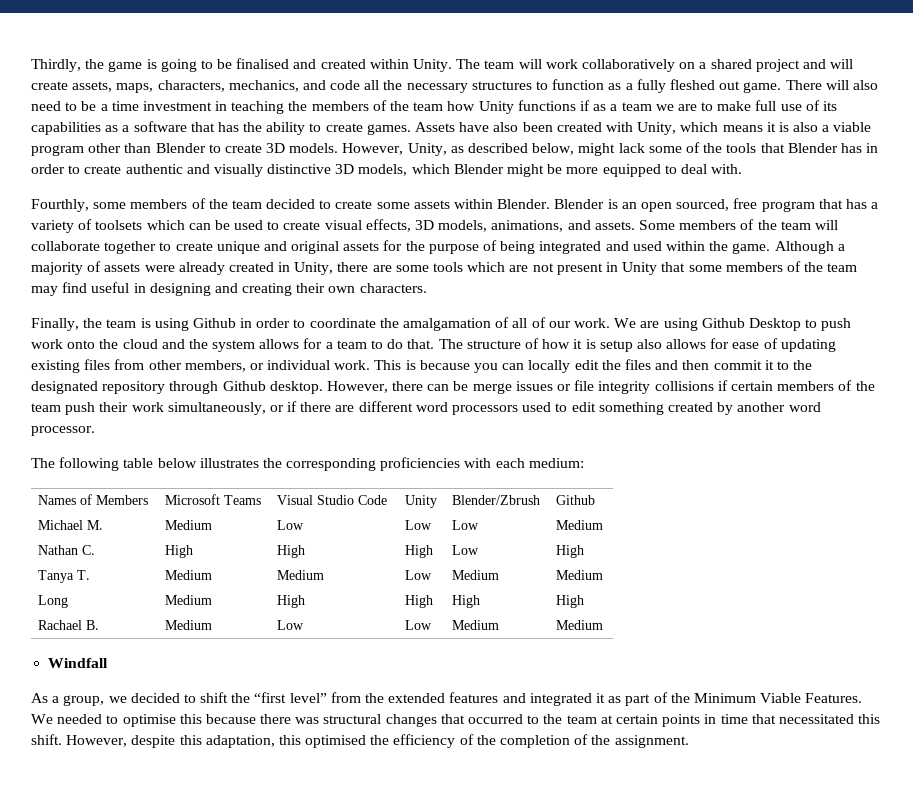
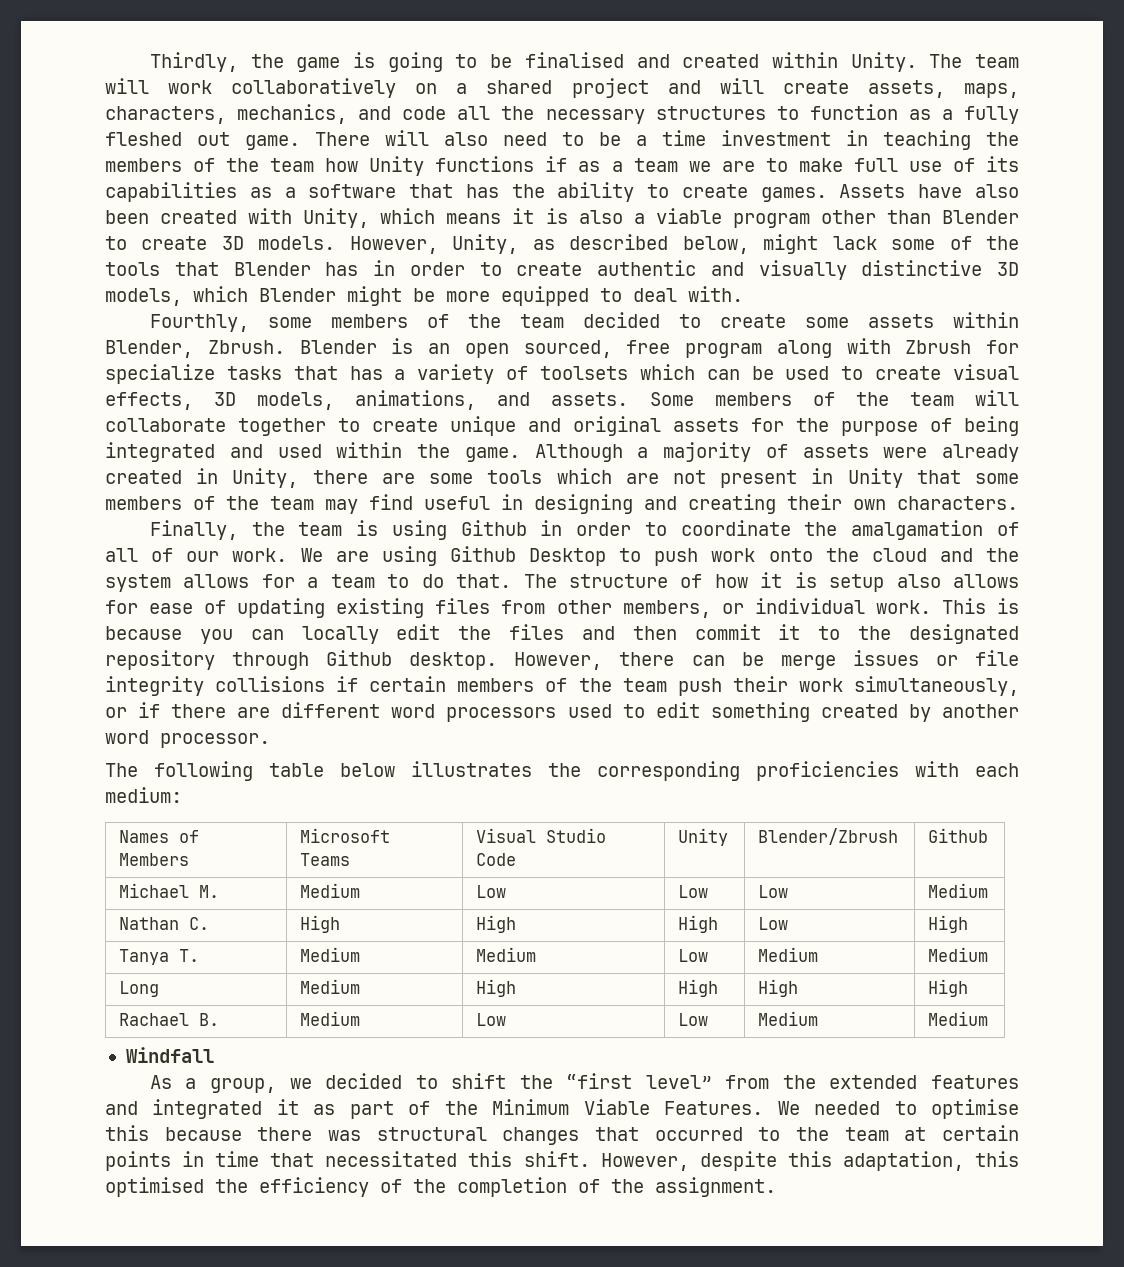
- Fourthly, some members of the team decided to create some assets within Blender.
+ Fourthly, some members of the team decided to create some assets within Blender, Zbrush.
- Blender is an open sourced, free program that has a variety of toolsets which can be used to create visual effects, 3D models, animations, and assets.
+ Blender is an open sourced, free program along with Zbrush for specialize tasks that has a variety of toolsets which can be used to create visual effects, 3D models, animations, and assets.

